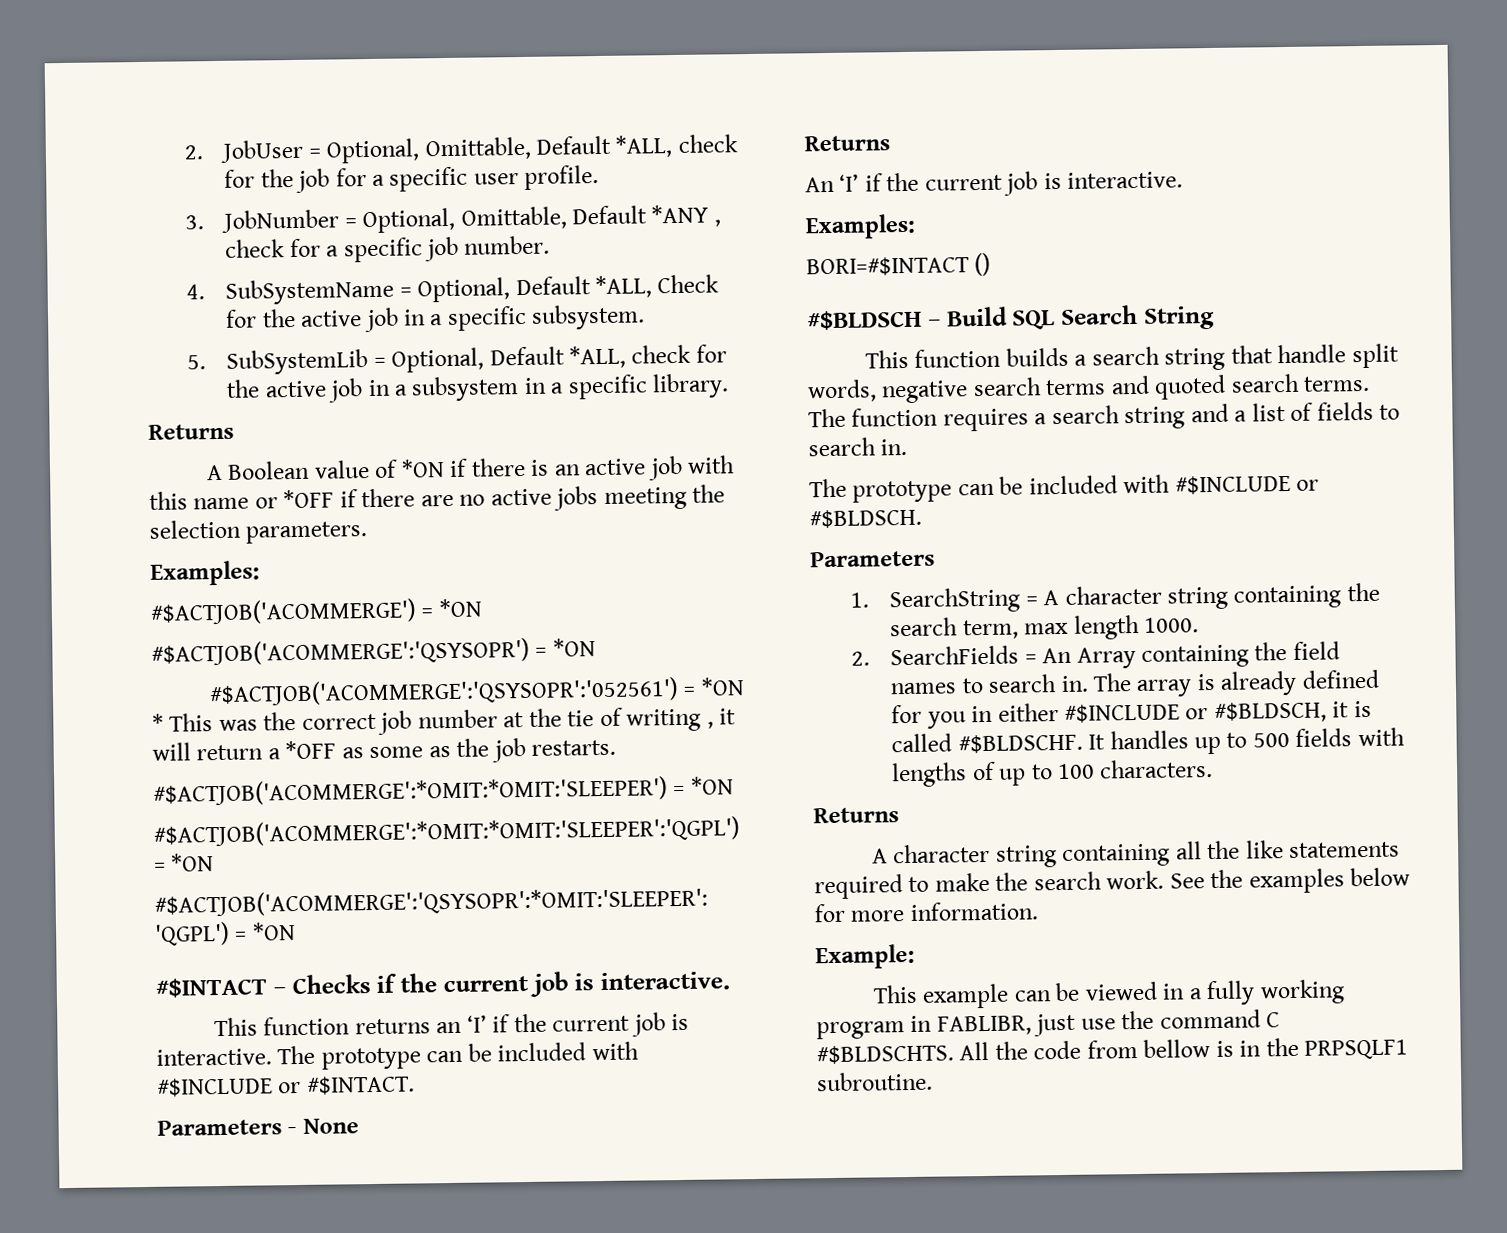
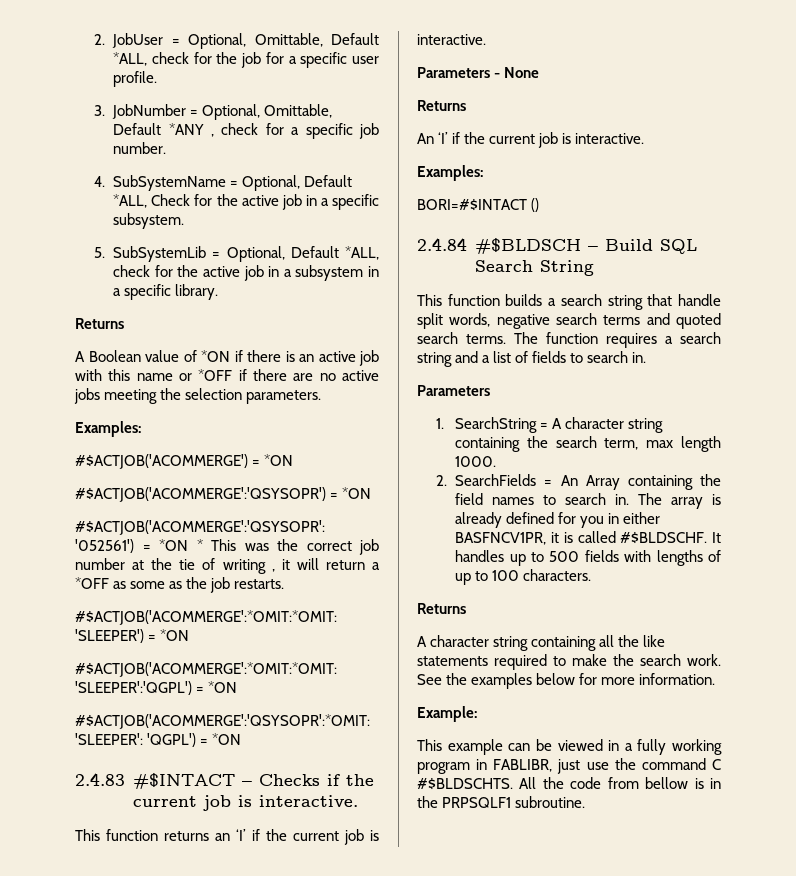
- #$INTACT – Checks if the current job is interactive.
+ 2.4.83 #$INTACT – Checks if the current job is interactive.
- The prototype can be included with #$INCLUDE or #$INTACT.
- #$BLDSCH – Build SQL Search String
+ 2.4.84 #$BLDSCH – Build SQL Search String
- The prototype can be included with #$INCLUDE or #$BLDSCH.
- The array is already defined for you in either #$INCLUDE or #$BLDSCH, it is called #$BLDSCHF.
+ The array is already defined for you in either BASFNCV1PR, it is called #$BLDSCHF.

